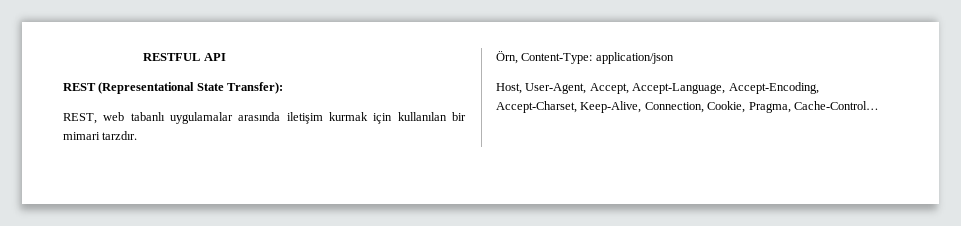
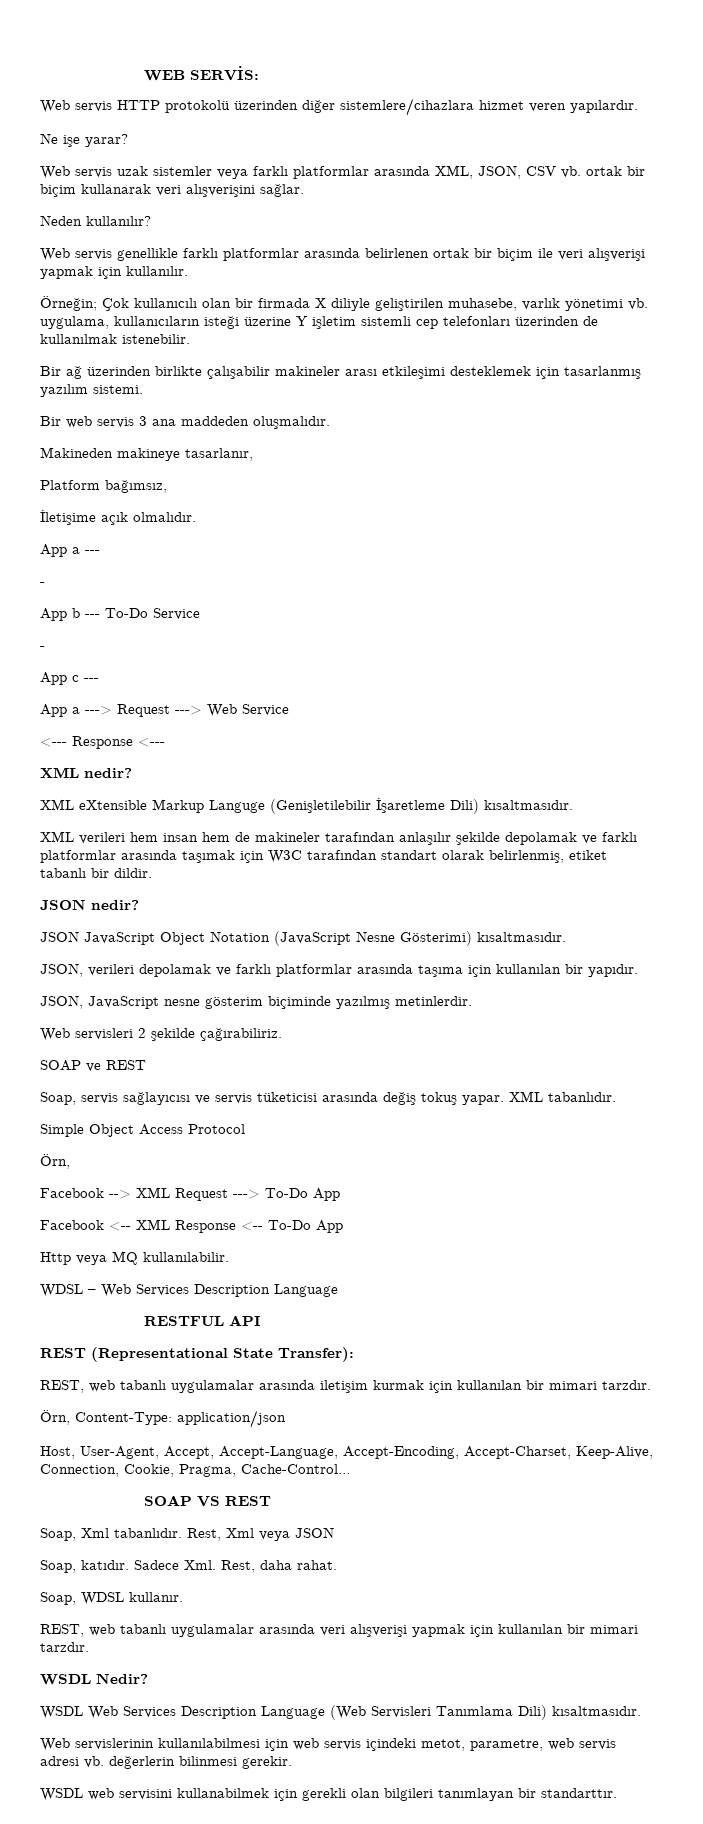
+ WEB SERVİS:
+ Web servis HTTP protokolü üzerinden diğer sistemlere/cihazlara hizmet veren yapılardır.
+ Ne işe yarar?
+ Web servis uzak sistemler veya farklı platformlar arasında XML, JSON, CSV vb. ortak bir biçim kullanarak veri alışverişini sağlar.
+ Neden kullanılır?
+ Web servis genellikle farklı platformlar arasında belirlenen ortak bir biçim ile veri alışverişi yapmak için kullanılır.
+ Örneğin; Çok kullanıcılı olan bir firmada X diliyle geliştirilen muhasebe, varlık yönetimi vb. uygulama, kullanıcıların isteği üzerine Y işletim sistemli cep telefonları üzerinden de kullanılmak istenebilir.
+ Bir ağ üzerinden birlikte çalışabilir makineler arası etkileşimi desteklemek için tasarlanmış yazılım sistemi.
+ Bir web servis 3 ana maddeden oluşmalıdır.
+ Makineden makineye tasarlanır,
+ Platform bağımsız,
+ İletişime açık olmalıdır.
+ App a ---
+ -
+ App b --- To-Do Service
+ -
+ App c ---
+ App a ---> Request ---> Web Service
+ <--- Response <---
+ XML nedir?
+ XML eXtensible Markup Languge (Genişletilebilir İşaretleme Dili) kısaltmasıdır.
+ XML verileri hem insan hem de makineler tarafından anlaşılır şekilde depolamak ve farklı platformlar arasında taşımak için W3C tarafından standart olarak belirlenmiş, etiket tabanlı bir dildir.
+ JSON nedir?
+ JSON JavaScript Object Notation (JavaScript Nesne Gösterimi) kısaltmasıdır.
+ JSON, verileri depolamak ve farklı platformlar arasında taşıma için kullanılan bir yapıdır.
+ JSON, JavaScript nesne gösterim biçiminde yazılmış metinlerdir.
+ Web servisleri 2 şekilde çağırabiliriz.
+ SOAP ve REST
+ Soap, servis sağlayıcısı ve servis tüketicisi arasında değiş tokuş yapar. XML tabanlıdır.
+ Simple Object Access Protocol
+ Örn,
+ Facebook --> XML Request ---> To-Do App
+ Facebook <-- XML Response <-- To-Do App
+ Http veya MQ kullanılabilir.
+ WDSL – Web Services Description Language
+ SOAP VS REST
+ Soap, Xml tabanlıdır. Rest, Xml veya JSON
+ Soap, katıdır. Sadece Xml. Rest, daha rahat.
+ Soap, WDSL kullanır.
+ REST, web tabanlı uygulamalar arasında veri alışverişi yapmak için kullanılan bir mimari tarzdır.
+ WSDL Nedir?
+ WSDL Web Services Description Language (Web Servisleri Tanımlama Dili) kısaltmasıdır.
+ Web servislerinin kullanılabilmesi için web servis içindeki metot, parametre, web servis adresi vb. değerlerin bilinmesi gerekir.
+ WSDL web servisini kullanabilmek için gerekli olan bilgileri tanımlayan bir standarttır.

